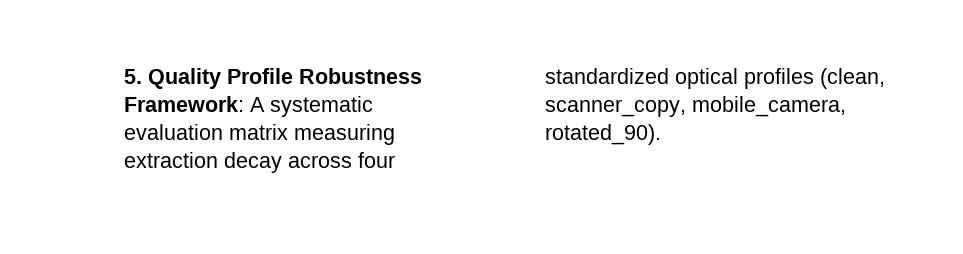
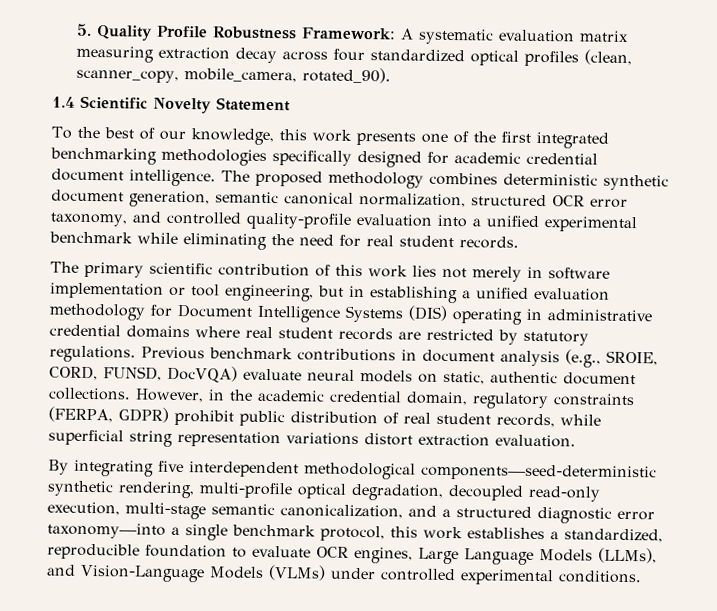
+ 1.4 Scientific Novelty Statement
+ To the best of our knowledge, this work presents one of the first integrated benchmarking methodologies specifically designed for academic credential document intelligence. The proposed methodology combines deterministic synthetic document generation, semantic canonical normalization, structured OCR error taxonomy, and controlled quality-profile evaluation into a unified experimental benchmark while eliminating the need for real student records.
+ The primary scientific contribution of this work lies not merely in software implementation or tool engineering, but in establishing a unified evaluation methodology for Document Intelligence Systems (DIS) operating in administrative credential domains where real student records are restricted by statutory regulations. Previous benchmark contributions in document analysis (e.g., SROIE, CORD, FUNSD, DocVQA) evaluate neural models on static, authentic document collections. However, in the academic credential domain, regulatory constraints (FERPA, GDPR) prohibit public distribution of real student records, while superficial string representation variations distort extraction evaluation.
+ By integrating five interdependent methodological components—seed-deterministic synthetic rendering, multi-profile optical degradation, decoupled read-only execution, multi-stage semantic canonicalization, and a structured diagnostic error taxonomy—into a single benchmark protocol, this work establishes a standardized, reproducible foundation to evaluate OCR engines, Large Language Models (LLMs), and Vision-Language Models (VLMs) under controlled experimental conditions.

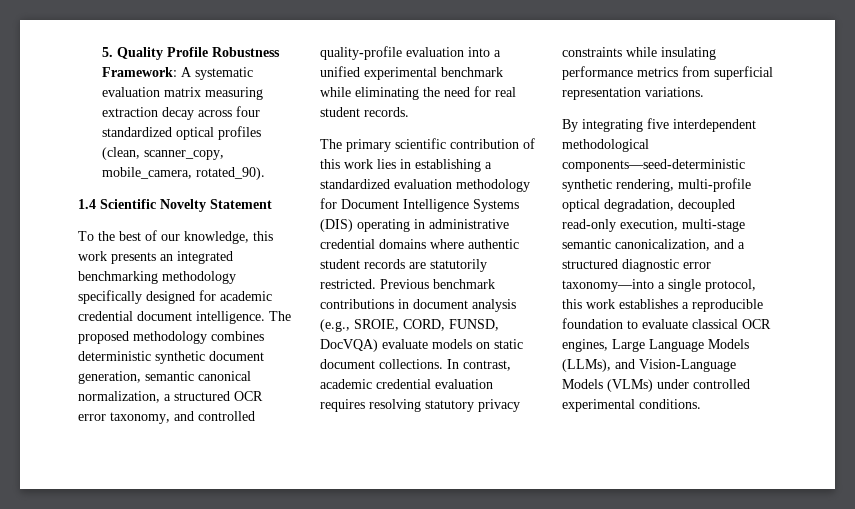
- To the best of our knowledge, this work presents one of the first integrated benchmarking methodologies specifically designed for academic credential document intelligence.
+ To the best of our knowledge, this work presents an integrated benchmarking methodology specifically designed for academic credential document intelligence.
- The proposed methodology combines deterministic synthetic document generation, semantic canonical normalization, structured OCR error taxonomy, and controlled quality-profile evaluation into a unified experimental benchmark while eliminating the need for real student records.
+ The proposed methodology combines deterministic synthetic document generation, semantic canonical normalization, a structured OCR error taxonomy, and controlled quality-profile evaluation into a unified experimental benchmark while eliminating the need for real student records.
- The primary scientific contribution of this work lies not merely in software implementation or tool engineering, but in establishing a unified evaluation methodology for Document Intelligence Systems (DIS) operating in administrative credential domains where real student records are restricted by statutory regulations.
+ The primary scientific contribution of this work lies in establishing a standardized evaluation methodology for Document Intelligence Systems (DIS) operating in administrative credential domains where authentic student records are statutorily restricted.
- Previous benchmark contributions in document analysis (e.g., SROIE, CORD, FUNSD, DocVQA) evaluate neural models on static, authentic document collections. However, in the academic credential domain, regulatory constraints (FERPA, GDPR) prohibit public distribution of real student records, while superficial string representation variations distort extraction evaluation.
+ Previous benchmark contributions in document analysis (e.g., SROIE, CORD, FUNSD, DocVQA) evaluate models on static document collections. In contrast, academic credential evaluation requires resolving statutory privacy constraints while insulating performance metrics from superficial representation variations.
- By integrating five interdependent methodological components—seed-deterministic synthetic rendering, multi-profile optical degradation, decoupled read-only execution, multi-stage semantic canonicalization, and a structured diagnostic error taxonomy—into a single benchmark protocol, this work establishes a standardized, reproducible foundation to evaluate OCR engines, Large Language Models (LLMs), and Vision-Language Models (VLMs) under controlled experimental conditions.
+ By integrating five interdependent methodological components—seed-deterministic synthetic rendering, multi-profile optical degradation, decoupled read-only execution, multi-stage semantic canonicalization, and a structured diagnostic error taxonomy—into a single protocol, this work establishes a reproducible foundation to evaluate classical OCR engines, Large Language Models (LLMs), and Vision-Language Models (VLMs) under controlled experimental conditions.

